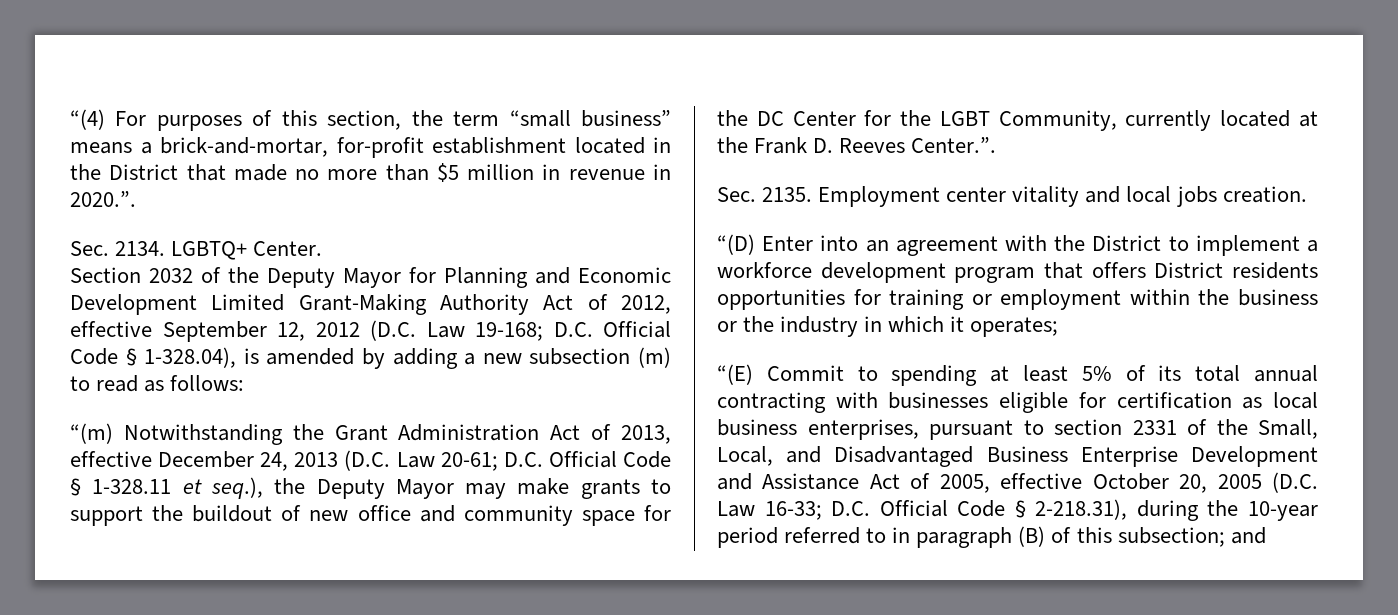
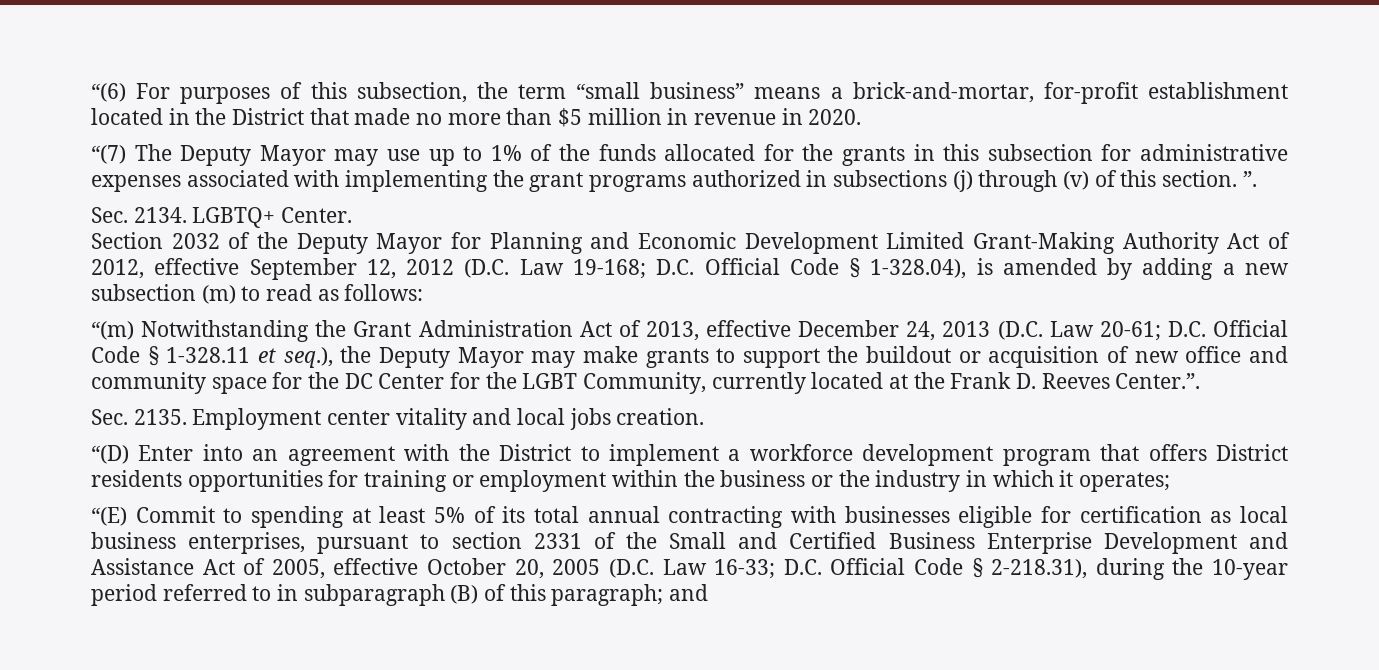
- “(4) For purposes of this section, the term “small business” means a brick-and-mortar, for-profit establishment located in the District that made no more than $5 million in revenue in 2020.”.
+ “(6) For purposes of this subsection, the term “small business” means a brick-and-mortar, for-profit establishment located in the District that made no more than $5 million in revenue in 2020.
+ “(7) The Deputy Mayor may use up to 1% of the funds allocated for the grants in this subsection for administrative expenses associated with implementing the grant programs authorized in subsections (j) through (v) of this section. ”.
- “(m) Notwithstanding the Grant Administration Act of 2013, effective December 24, 2013 (D.C. Law 20-61; D.C. Official Code § 1-328.11 et seq.), the Deputy Mayor may make grants to support the buildout of new office and community space for the DC Center for the LGBT Community, currently located at the Frank D. Reeves Center.”.
+ “(m) Notwithstanding the Grant Administration Act of 2013, effective December 24, 2013 (D.C. Law 20-61; D.C. Official Code § 1-328.11 et seq.), the Deputy Mayor may make grants to support the buildout or acquisition of new office and community space for the DC Center for the LGBT Community, currently located at the Frank D. Reeves Center.”.
- “(E) Commit to spending at least 5% of its total annual contracting with businesses eligible for certification as local business enterprises, pursuant to section 2331 of the Small, Local, and Disadvantaged Business Enterprise Development and Assistance Act of 2005, effective October 20, 2005 (D.C. Law 16-33; D.C. Official Code § 2-218.31), during the 10-year period referred to in paragraph (B) of this subsection; and
+ “(E) Commit to spending at least 5% of its total annual contracting with businesses eligible for certification as local business enterprises, pursuant to section 2331 of the Small and Certified Business Enterprise Development and Assistance Act of 2005, effective October 20, 2005 (D.C. Law 16-33; D.C. Official Code § 2-218.31), during the 10-year period referred to in subparagraph (B) of this paragraph; and

